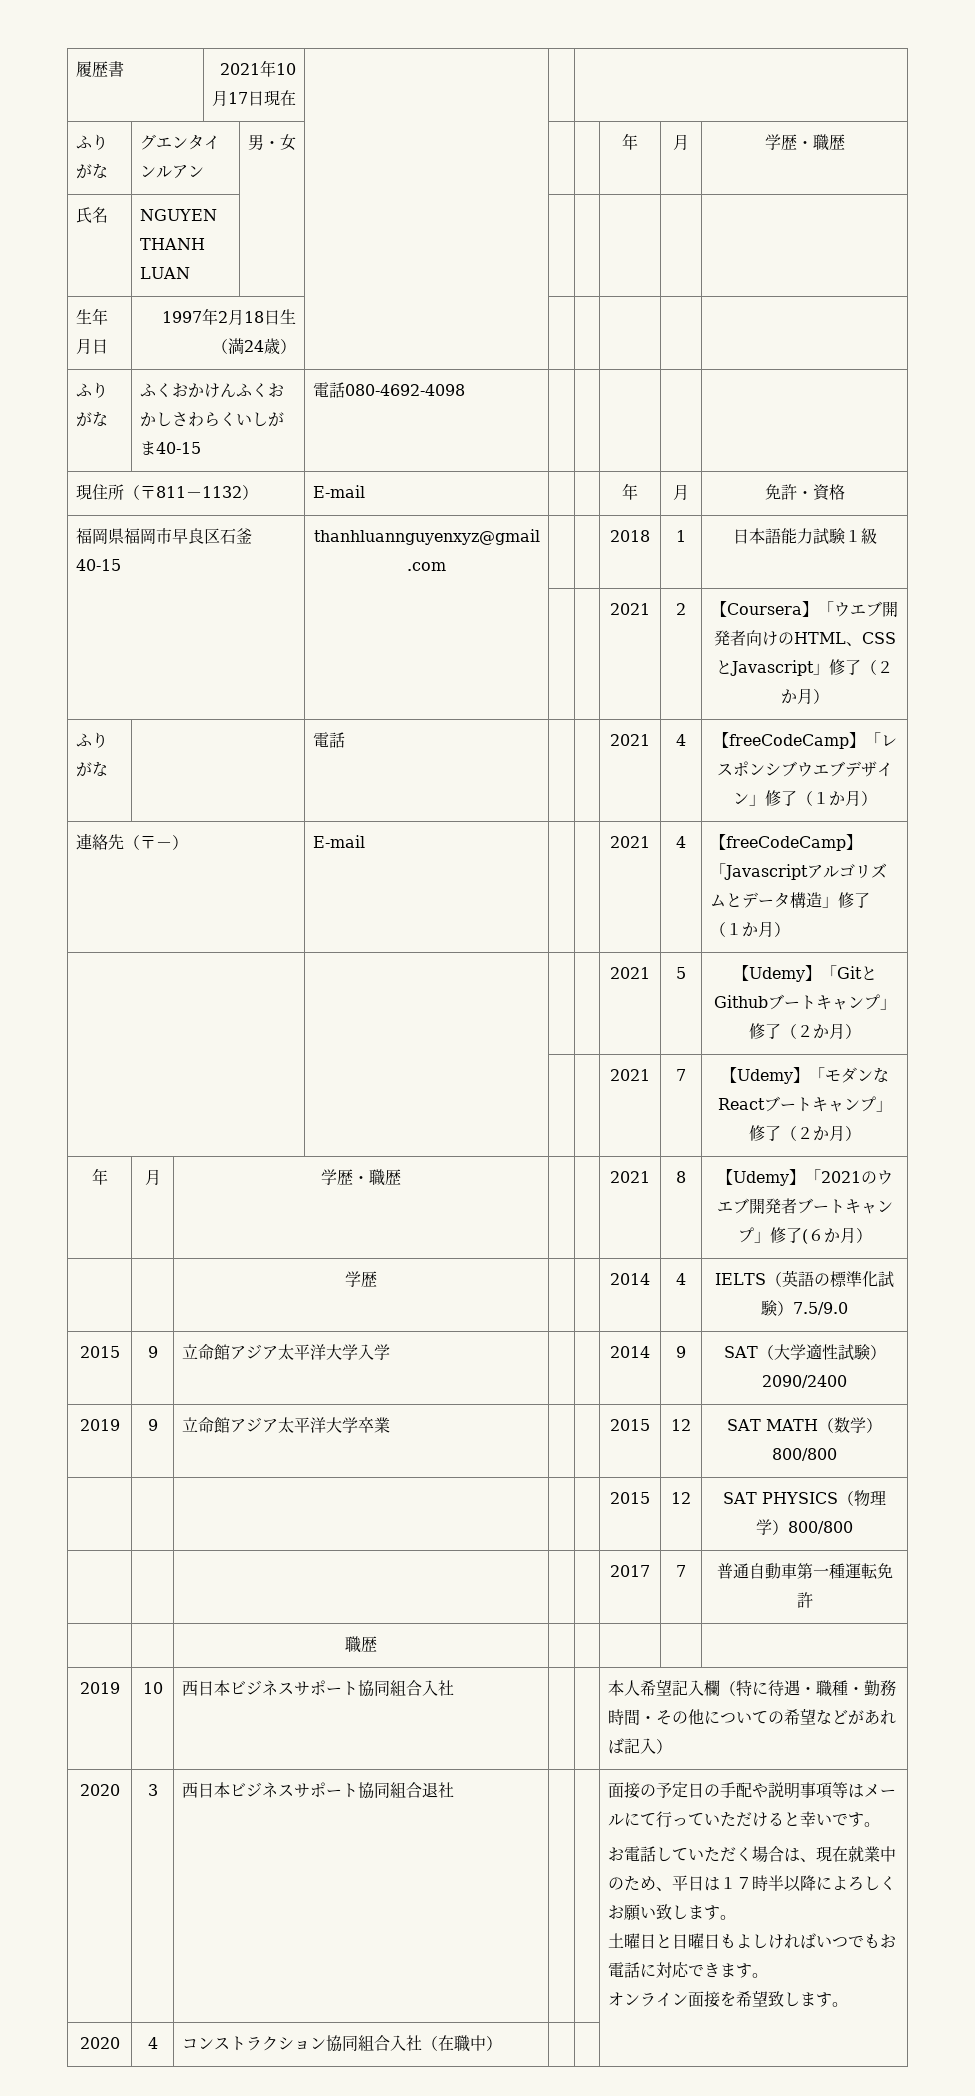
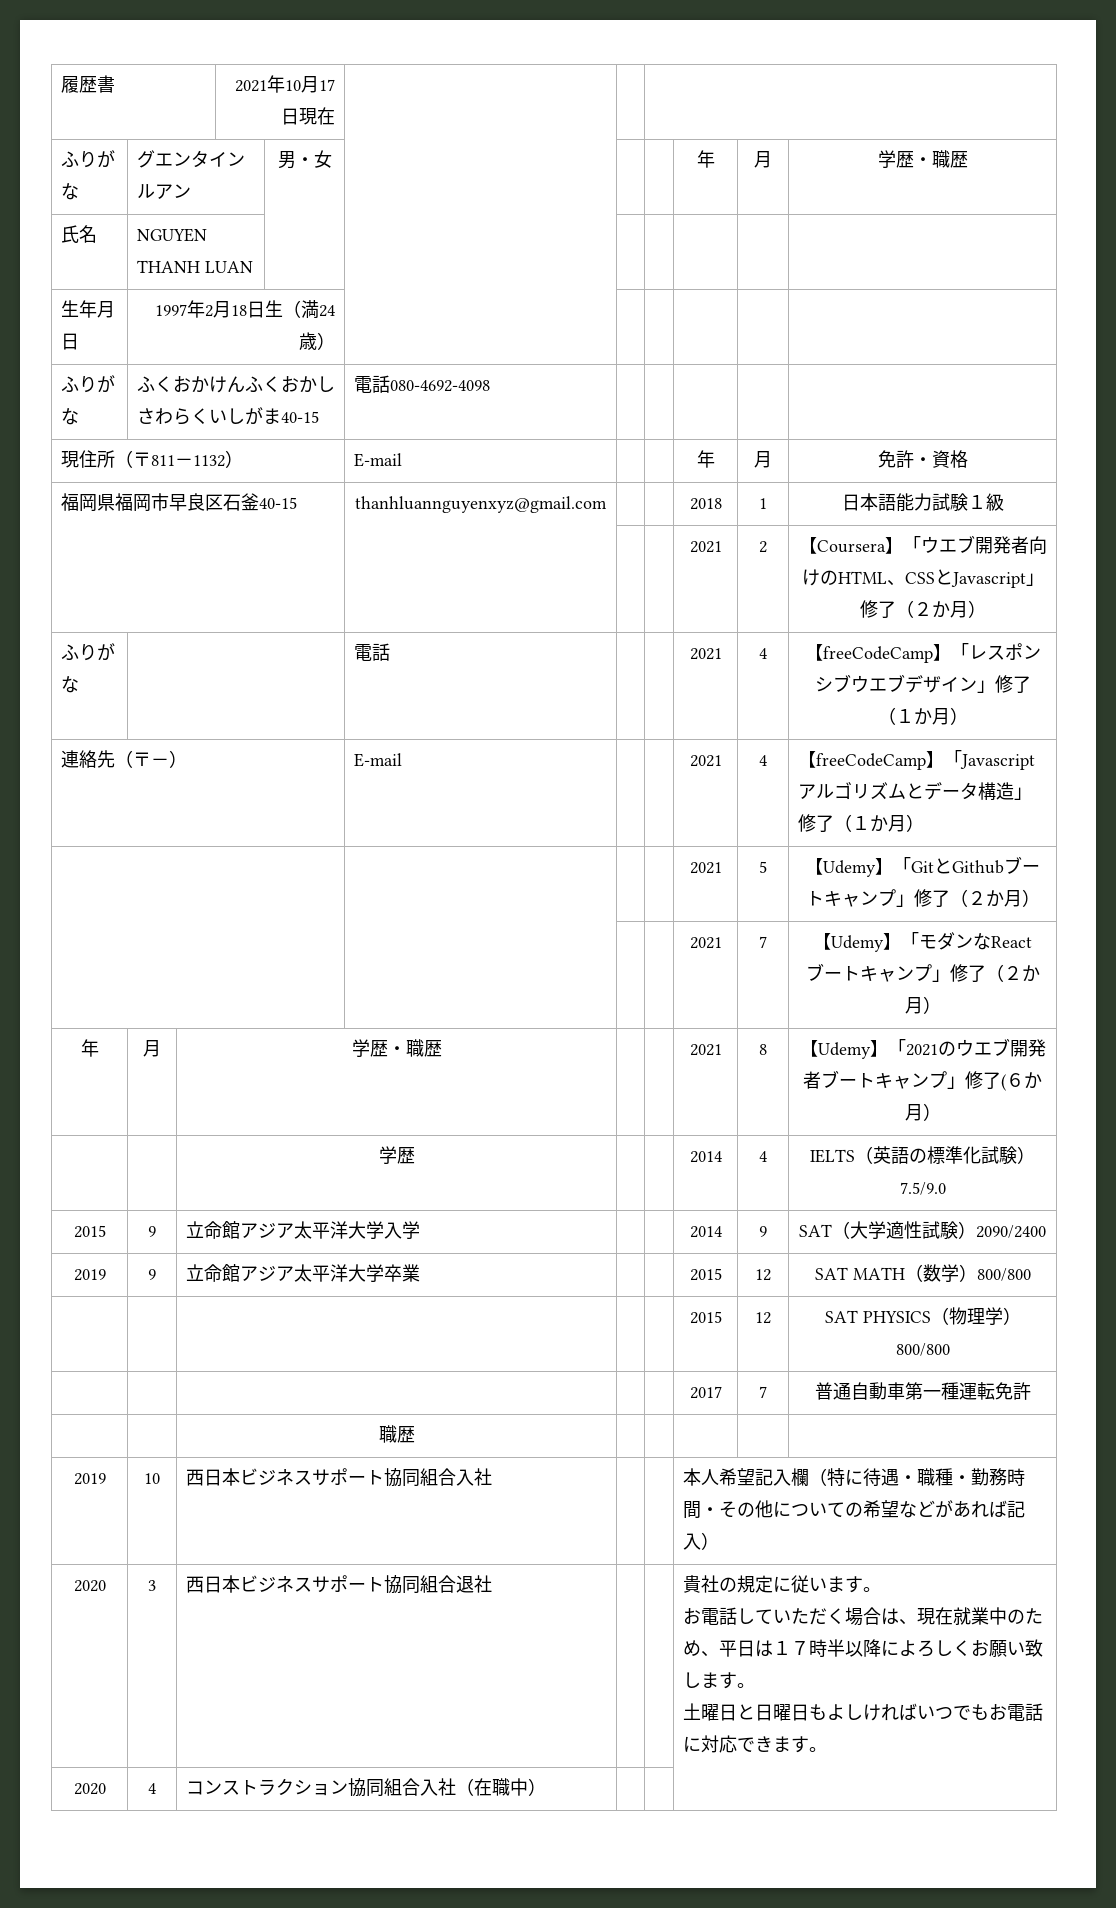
- 面接の予定日の手配や説明事項等はメールにて行っていただけると幸いです。
+ 貴社の規定に従います。
- オンライン面接を希望致します。

